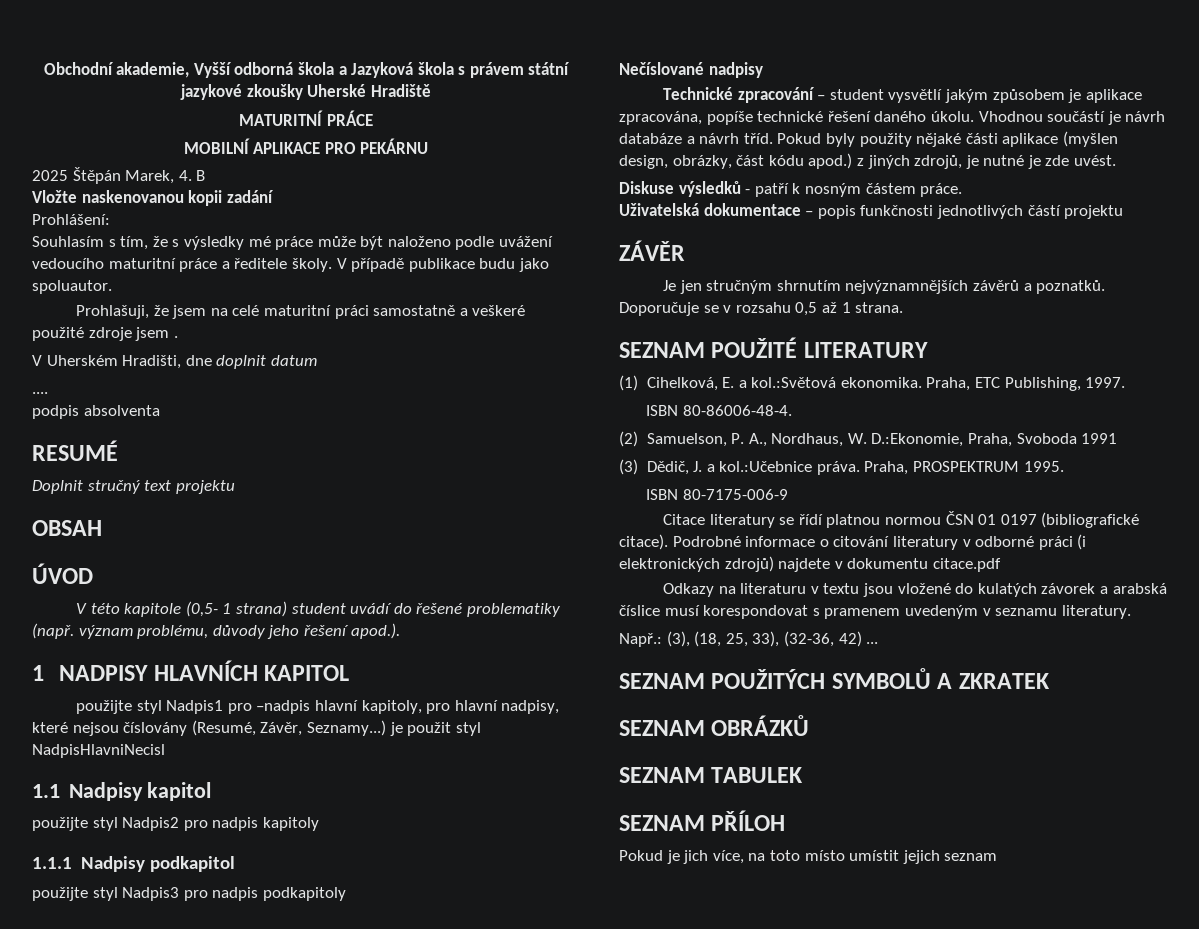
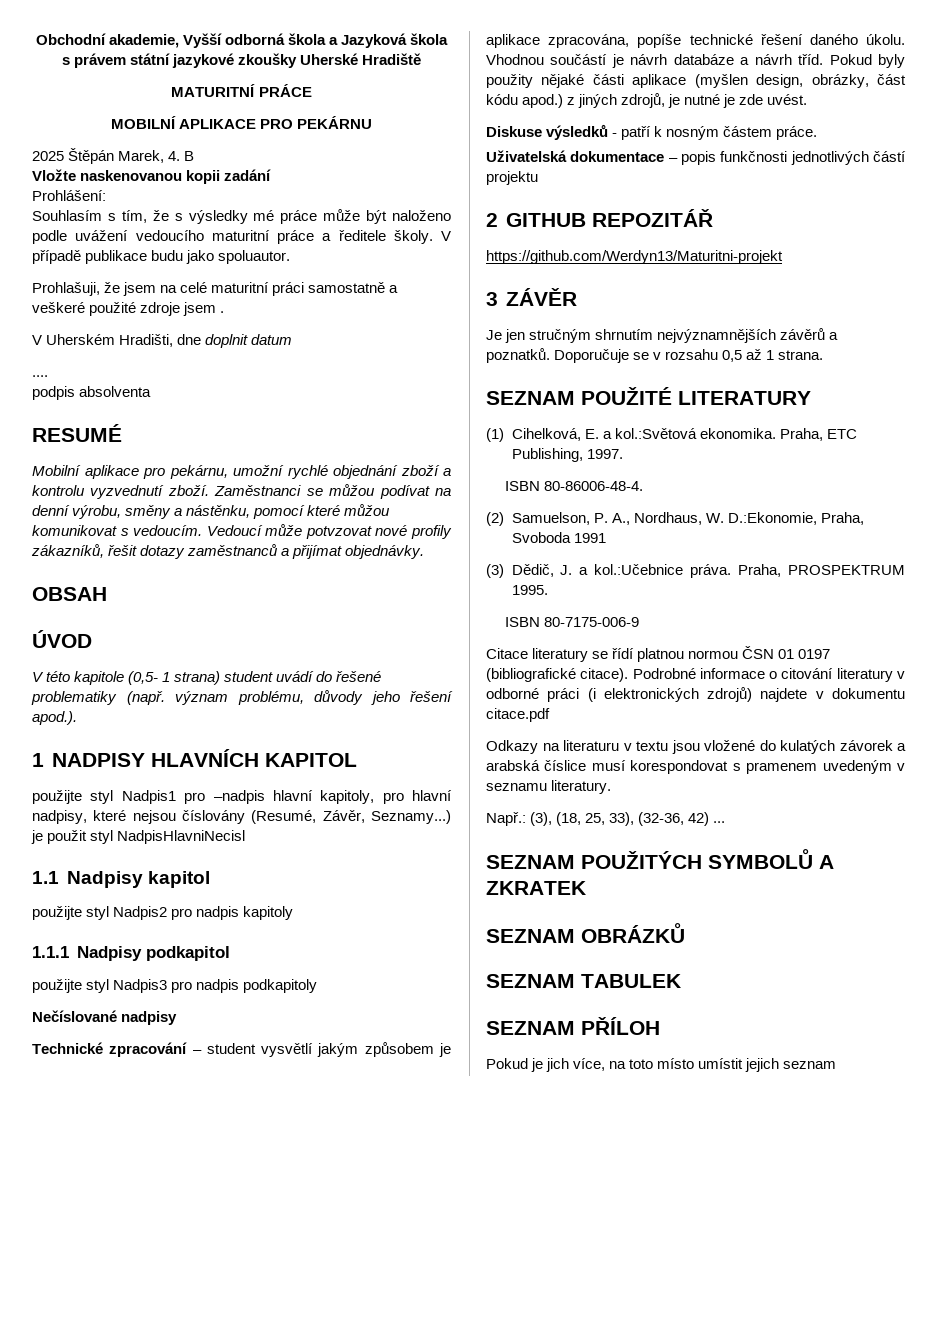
- Doplnit stručný text projektu
+ Mobilní aplikace pro pekárnu, umožní rychlé objednání zboží a kontrolu vyzvednutí zboží. Zaměstnanci se můžou podívat na denní výrobu, směny a nástěnku, pomocí které můžou komunikovat s vedoucím. Vedoucí může potvzovat nové profily zákazníků, řešit dotazy zaměstnanců a přijímat objednávky.
- ZÁVĚR
+ 2 GITHUB REPOZITÁŘ
+ https://github.com/Werdyn13/Maturitni-projekt
+ 3 ZÁVĚR

